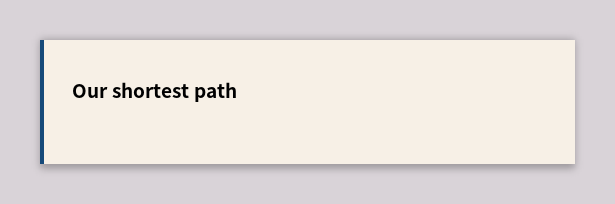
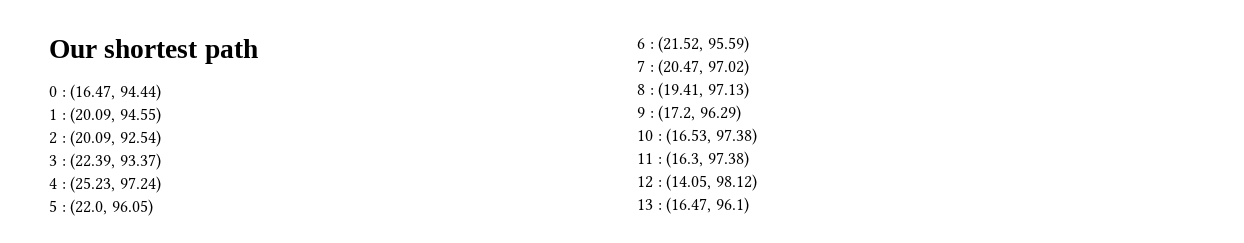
+ 0 : (16.47, 94.44)
+ 1 : (20.09, 94.55)
+ 2 : (20.09, 92.54)
+ 3 : (22.39, 93.37)
+ 4 : (25.23, 97.24)
+ 5 : (22.0, 96.05)
+ 6 : (21.52, 95.59)
+ 7 : (20.47, 97.02)
+ 8 : (19.41, 97.13)
+ 9 : (17.2, 96.29)
+ 10 : (16.53, 97.38)
+ 11 : (16.3, 97.38)
+ 12 : (14.05, 98.12)
+ 13 : (16.47, 96.1)

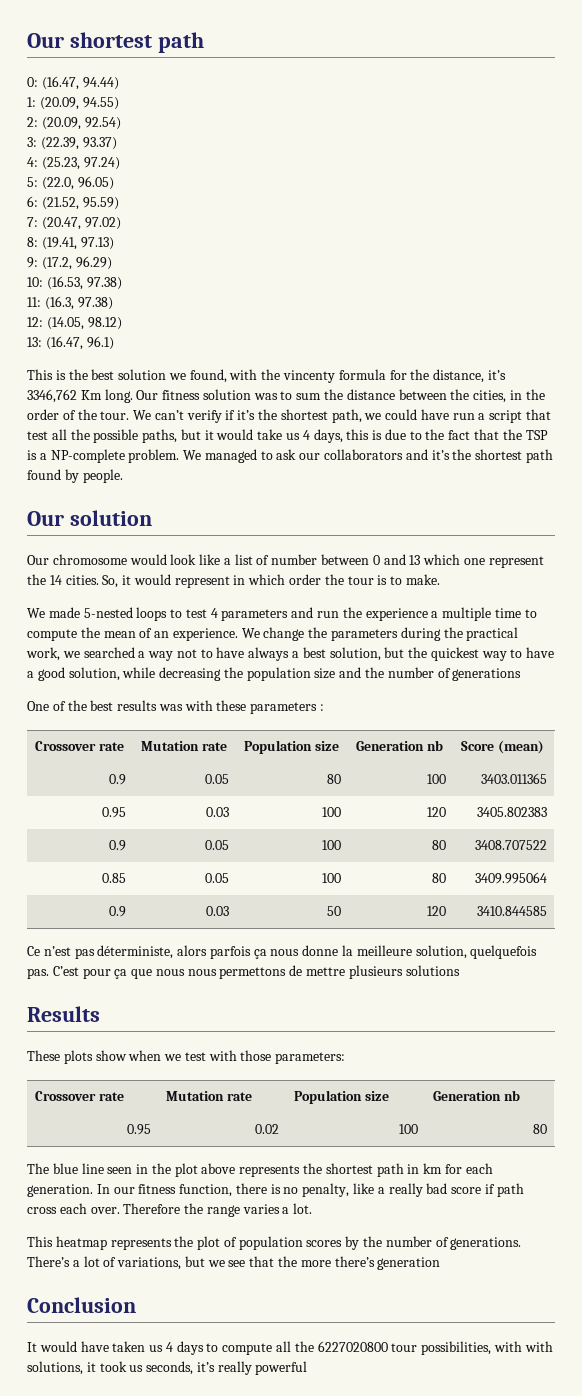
- 0 : (16.47, 94.44)
+ 0: (16.47, 94.44)
- 1 : (20.09, 94.55)
+ 1: (20.09, 94.55)
- 2 : (20.09, 92.54)
+ 2: (20.09, 92.54)
- 3 : (22.39, 93.37)
+ 3: (22.39, 93.37)
- 4 : (25.23, 97.24)
+ 4: (25.23, 97.24)
- 5 : (22.0, 96.05)
+ 5: (22.0, 96.05)
- 6 : (21.52, 95.59)
+ 6: (21.52, 95.59)
- 7 : (20.47, 97.02)
+ 7: (20.47, 97.02)
- 8 : (19.41, 97.13)
+ 8: (19.41, 97.13)
- 9 : (17.2, 96.29)
+ 9: (17.2, 96.29)
- 10 : (16.53, 97.38)
+ 10: (16.53, 97.38)
- 11 : (16.3, 97.38)
+ 11: (16.3, 97.38)
- 12 : (14.05, 98.12)
+ 12: (14.05, 98.12)
- 13 : (16.47, 96.1)
+ 13: (16.47, 96.1)
+ This is the best solution we found, with the vincenty formula for the distance, it’s 3346,762 Km long. Our fitness solution was to sum the distance between the cities, in the order of the tour. We can’t verify if it’s the shortest path, we could have run a script that test all the possible paths, but it would take us 4 days, this is due to the fact that the TSP is a NP-complete problem. We managed to ask our collaborators and it’s the shortest path found by people.
+ Our solution
+ Our chromosome would look like a list of number between 0 and 13 which one represent the 14 cities. So, it would represent in which order the tour is to make.
+ We made 5-nested loops to test 4 parameters and run the experience a multiple time to compute the mean of an experience. We change the parameters during the practical work, we searched a way not to have always a best solution, but the quickest way to have a good solution, while decreasing the population size and the number of generations
+ One of the best results was with these parameters :
+ Crossover rate | Mutation rate | Population size | Generation nb | Score (mean)
+ 0.9 | 0.05 | 80 | 100 | 3403.011365
+ 0.95 | 0.03 | 100 | 120 | 3405.802383
+ 0.9 | 0.05 | 100 | 80 | 3408.707522
+ 0.85 | 0.05 | 100 | 80 | 3409.995064
+ 0.9 | 0.03 | 50 | 120 | 3410.844585
+ Ce n’est pas déterministe, alors parfois ça nous donne la meilleure solution, quelquefois pas. C’est pour ça que nous nous permettons de mettre plusieurs solutions
+ Results
+ These plots show when we test with those parameters:
+ Crossover rate | Mutation rate | Population size | Generation nb
+ 0.95 | 0.02 | 100 | 80
+ The blue line seen in the plot above represents the shortest path in km for each generation. In our fitness function, there is no penalty, like a really bad score if path cross each over. Therefore the range varies a lot.
+ This heatmap represents the plot of population scores by the number of generations. There’s a lot of variations, but we see that the more there’s generation
+ Conclusion
+ It would have taken us 4 days to compute all the 6227020800 tour possibilities, with with solutions, it took us seconds, it’s really powerful

